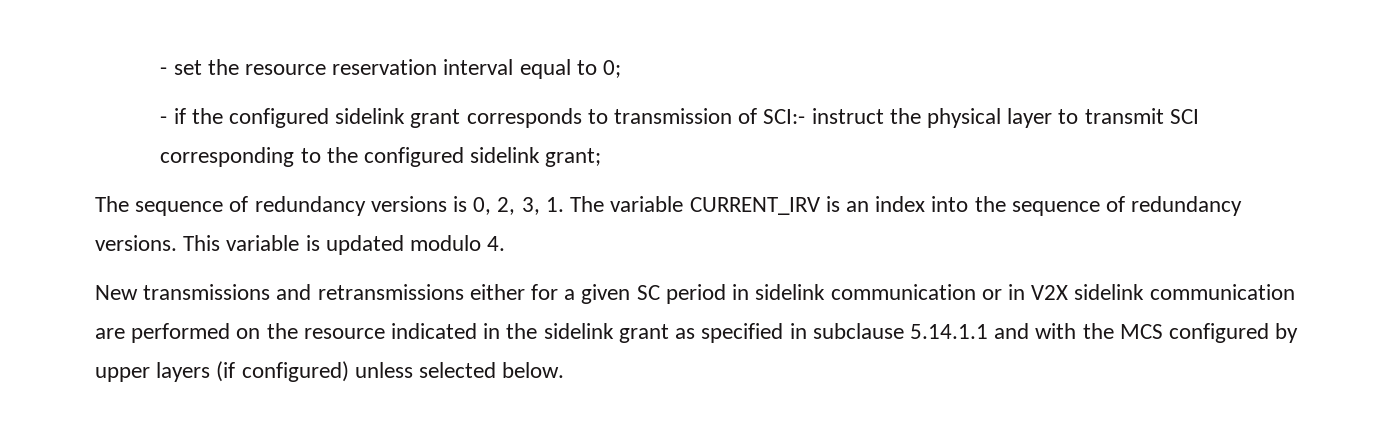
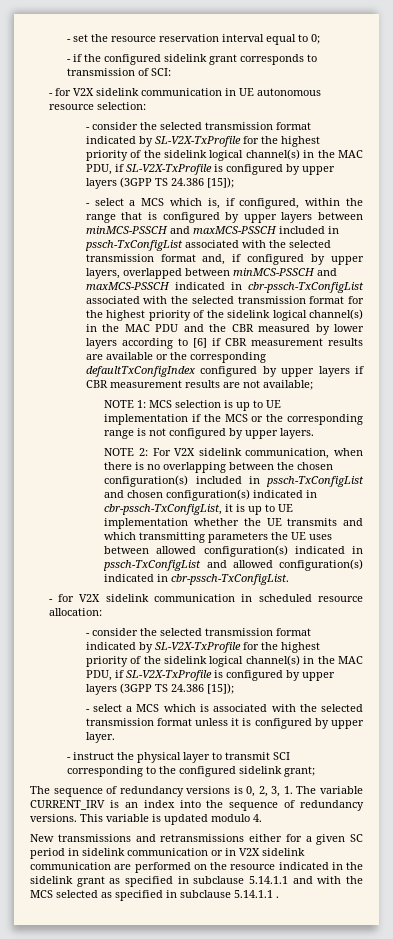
- - if the configured sidelink grant corresponds to transmission of SCI:- instruct the physical layer to transmit SCI corresponding to the configured sidelink grant;
+ - if the configured sidelink grant corresponds to transmission of SCI:
+ - for V2X sidelink communication in UE autonomous resource selection:
+ - consider the selected transmission format indicated by SL-V2X-TxProfile for the highest priority of the sidelink logical channel(s) in the MAC PDU, if SL-V2X-TxProfile is configured by upper layers (3GPP TS 24.386 [15]);
+ - select a MCS which is, if configured, within the range that is configured by upper layers between minMCS-PSSCH and maxMCS-PSSCH included in pssch-TxConfigList associated with the selected transmission format and, if configured by upper layers, overlapped between minMCS-PSSCH and maxMCS-PSSCH indicated in cbr-pssch-TxConfigList associated with the selected transmission format for the highest priority of the sidelink logical channel(s) in the MAC PDU and the CBR measured by lower layers according to [6] if CBR measurement results are available or the corresponding defaultTxConfigIndex configured by upper layers if CBR measurement results are not available;
+ NOTE 1: MCS selection is up to UE implementation if the MCS or the corresponding range is not configured by upper layers.
+ NOTE 2: For V2X sidelink communication, when there is no overlapping between the chosen configuration(s) included in pssch-TxConfigList and chosen configuration(s) indicated in cbr-pssch-TxConfigList, it is up to UE implementation whether the UE transmits and which transmitting parameters the UE uses between allowed configuration(s) indicated in pssch-TxConfigList and allowed configuration(s) indicated in cbr-pssch-TxConfigList.
+ - for V2X sidelink communication in scheduled resource allocation:
+ - consider the selected transmission format indicated by SL-V2X-TxProfile for the highest priority of the sidelink logical channel(s) in the MAC PDU, if SL-V2X-TxProfile is configured by upper layers (3GPP TS 24.386 [15]);
+ - select a MCS which is associated with the selected transmission format unless it is configured by upper layer.
+ - instruct the physical layer to transmit SCI corresponding to the configured sidelink grant;
- New transmissions and retransmissions either for a given SC period in sidelink communication or in V2X sidelink communication are performed on the resource indicated in the sidelink grant as specified in subclause 5.14.1.1 and with the MCS configured by upper layers (if configured) unless selected below.
+ New transmissions and retransmissions either for a given SC period in sidelink communication or in V2X sidelink communication are performed on the resource indicated in the sidelink grant as specified in subclause 5.14.1.1 and with the MCS selected as specified in subclause 5.14.1.1 .

